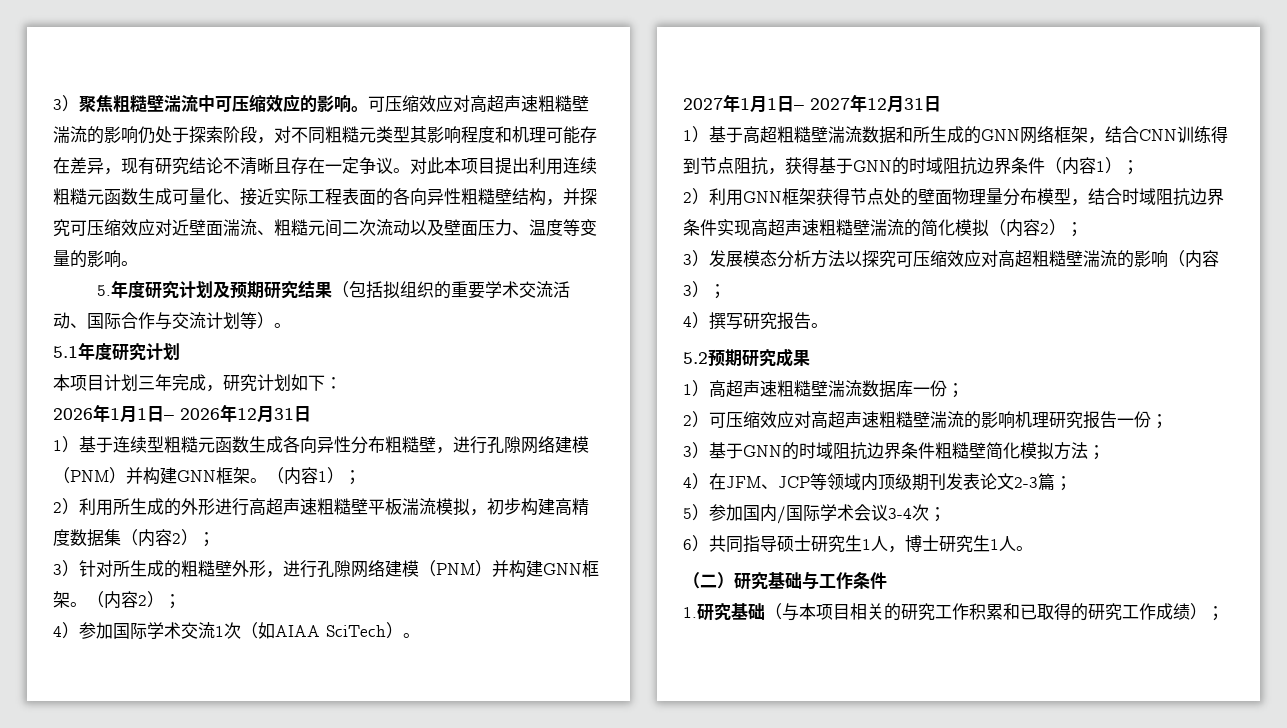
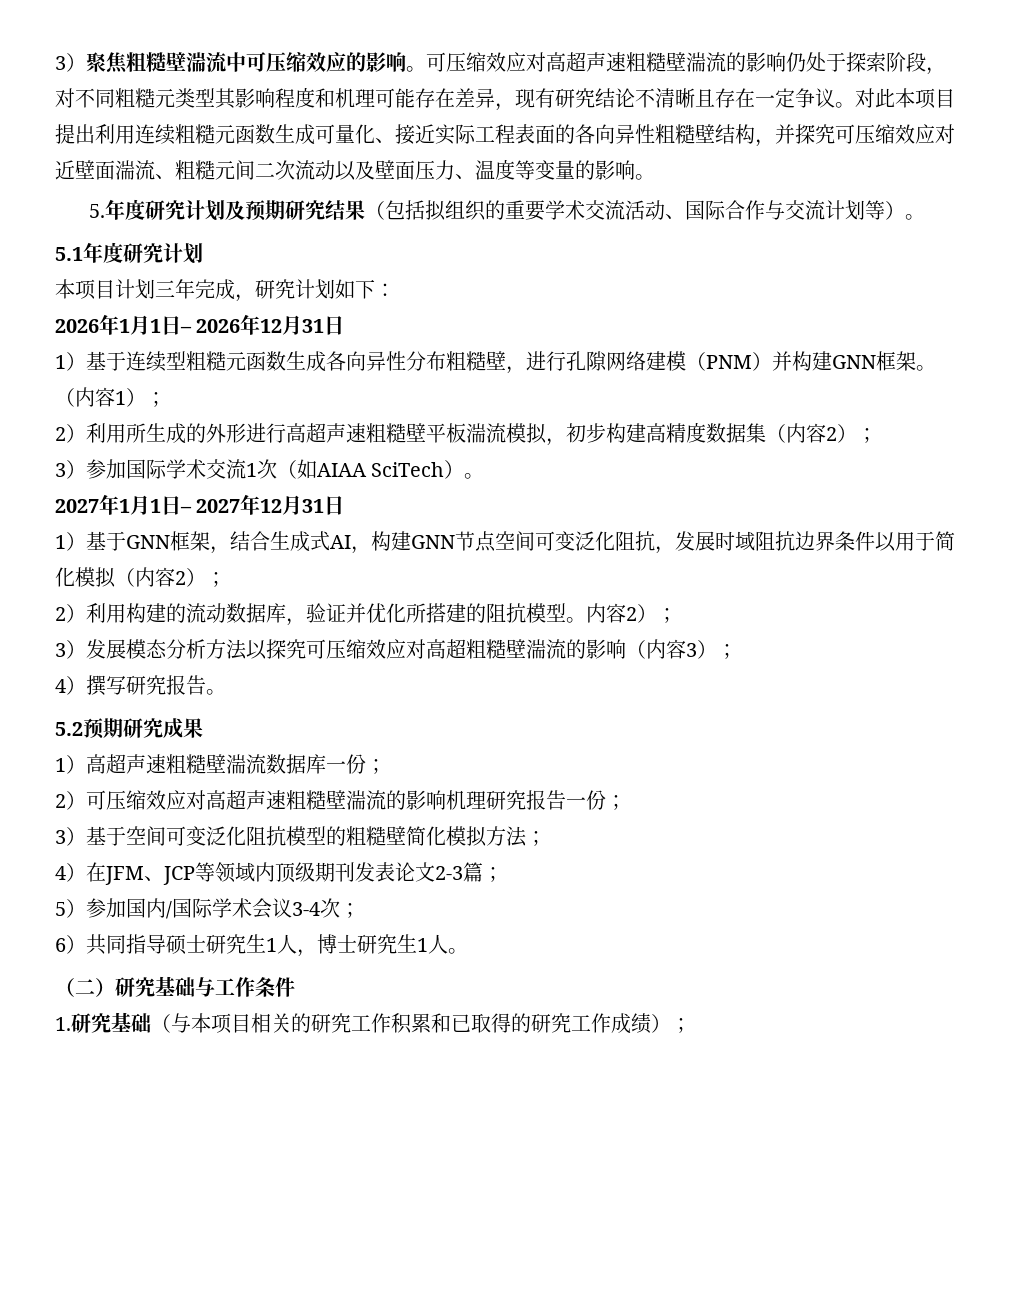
- 3）针对所生成的粗糙壁外形，进行孔隙网络建模（PNM）并构建GNN框架。（内容2）；
- 4）参加国际学术交流1次（如AIAA SciTech）。
+ 3）参加国际学术交流1次（如AIAA SciTech）。
- 1）基于高超粗糙壁湍流数据和所生成的GNN网络框架，结合CNN训练得到节点阻抗，获得基于GNN的时域阻抗边界条件（内容1）；
- 2）利用GNN框架获得节点处的壁面物理量分布模型，结合时域阻抗边界条件实现高超声速粗糙壁湍流的简化模拟（内容2）；
+ 1）基于GNN框架，结合生成式AI，构建GNN节点空间可变泛化阻抗，发展时域阻抗边界条件以用于简化模拟（内容2）；
+ 2）利用构建的流动数据库，验证并优化所搭建的阻抗模型。内容2）；
- 3）基于GNN的时域阻抗边界条件粗糙壁简化模拟方法；
+ 3）基于空间可变泛化阻抗模型的粗糙壁简化模拟方法；

